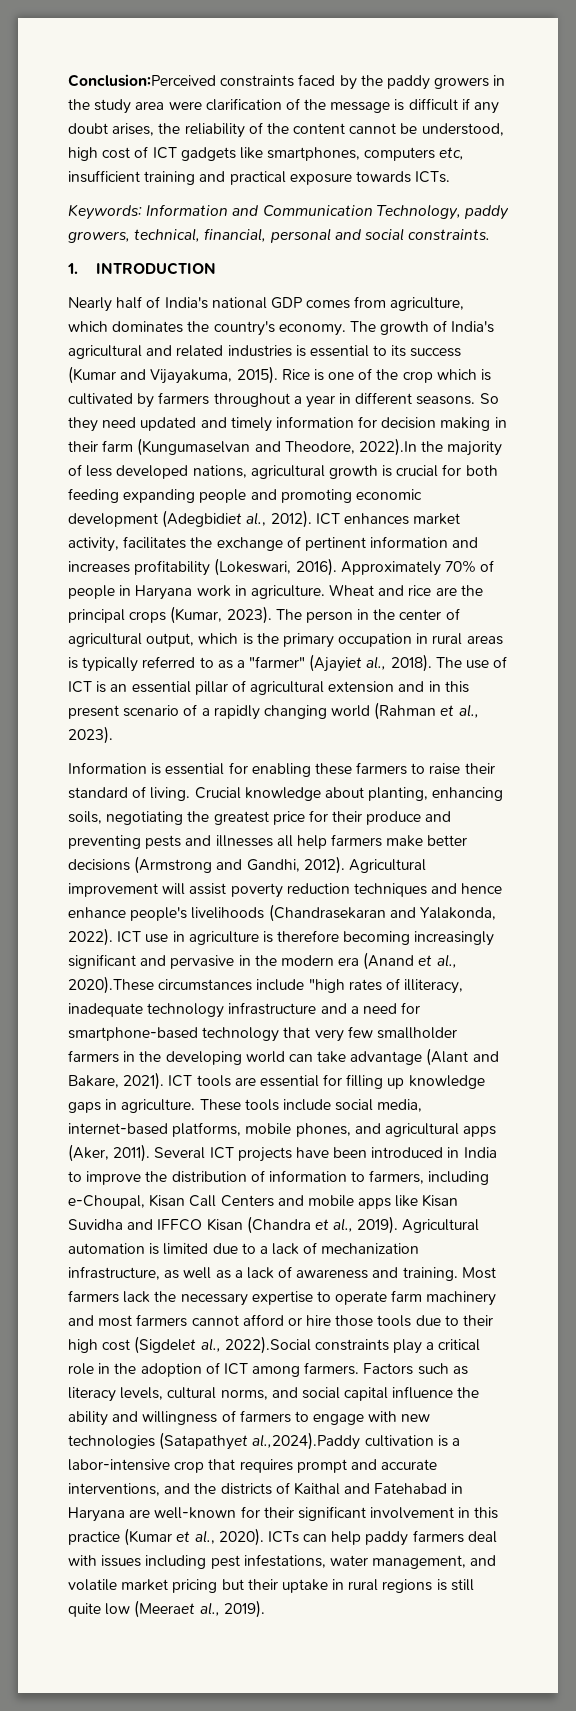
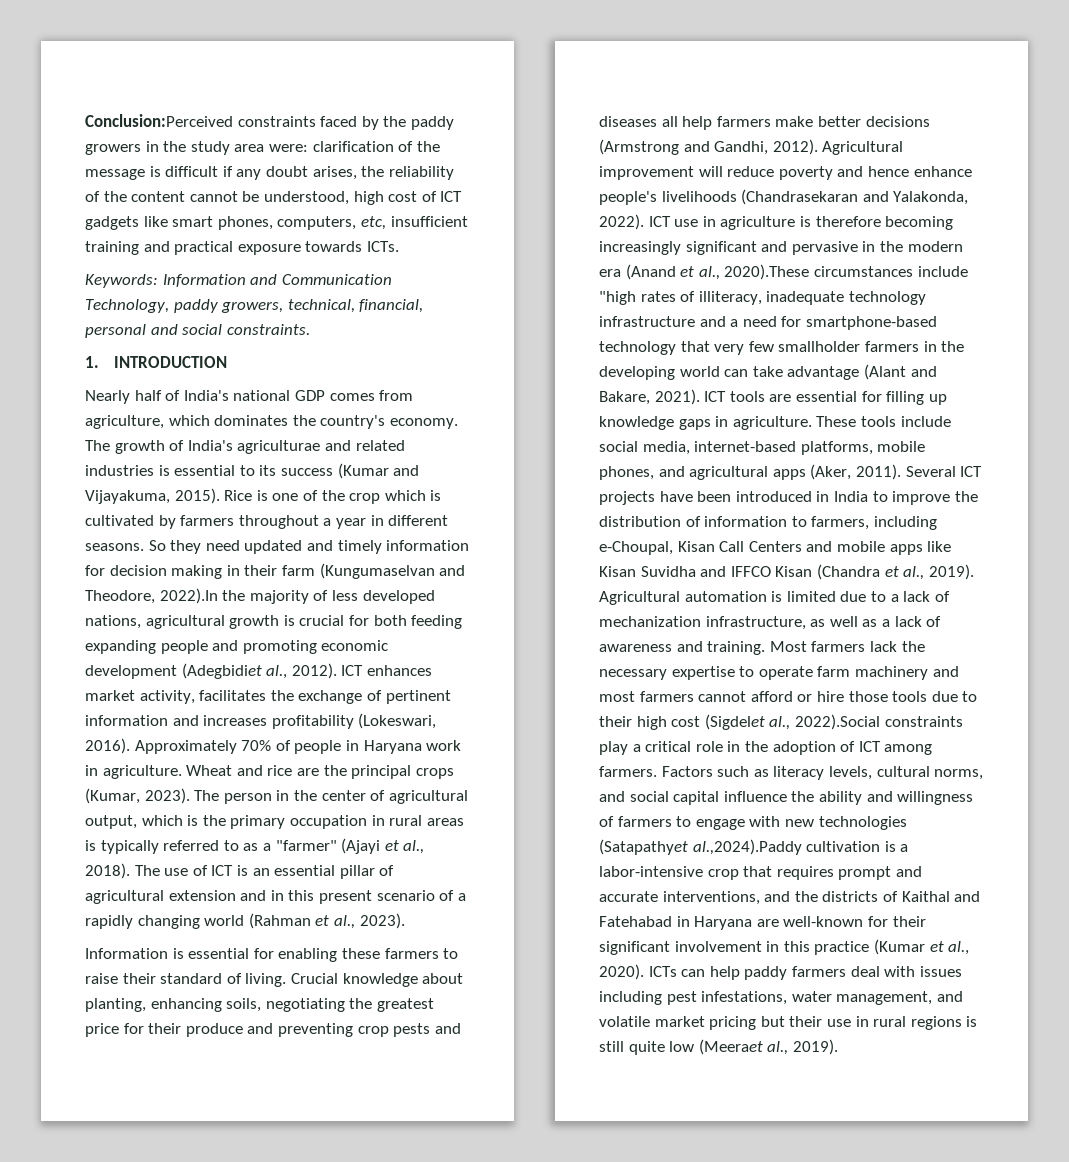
- Conclusion:Perceived constraints faced by the paddy growers in the study area were clarification of the message is difficult if any doubt arises, the reliability of the content cannot be understood, high cost of ICT gadgets like smartphones, computers etc, insufficient training and practical exposure towards ICTs.
+ Conclusion:Perceived constraints faced by the paddy growers in the study area were: clarification of the message is difficult if any doubt arises, the reliability of the content cannot be understood, high cost of ICT gadgets like smart phones, computers, etc, insufficient training and practical exposure towards ICTs.
- The growth of India's agricultural and related industries is essential to its success (Kumar and Vijayakuma, 2015).
+ The growth of India's agriculturae and related industries is essential to its success (Kumar and Vijayakuma, 2015).
- The person in the center of agricultural output, which is the primary occupation in rural areas is typically referred to as a "farmer" (Ajayiet al., 2018).
+ The person in the center of agricultural output, which is the primary occupation in rural areas is typically referred to as a "farmer" (Ajayi et al., 2018).
- Crucial knowledge about planting, enhancing soils, negotiating the greatest price for their produce and preventing pests and illnesses all help farmers make better decisions (Armstrong and Gandhi, 2012).
+ Crucial knowledge about planting, enhancing soils, negotiating the greatest price for their produce and preventing crop pests and diseases all help farmers make better decisions (Armstrong and Gandhi, 2012).
- Agricultural improvement will assist poverty reduction techniques and hence enhance people's livelihoods (Chandrasekaran and Yalakonda, 2022).
+ Agricultural improvement will reduce poverty and hence enhance people's livelihoods (Chandrasekaran and Yalakonda, 2022).
- ICTs can help paddy farmers deal with issues including pest infestations, water management, and volatile market pricing but their uptake in rural regions is still quite low (Meeraet al., 2019).
+ ICTs can help paddy farmers deal with issues including pest infestations, water management, and volatile market pricing but their use in rural regions is still quite low (Meeraet al., 2019).

